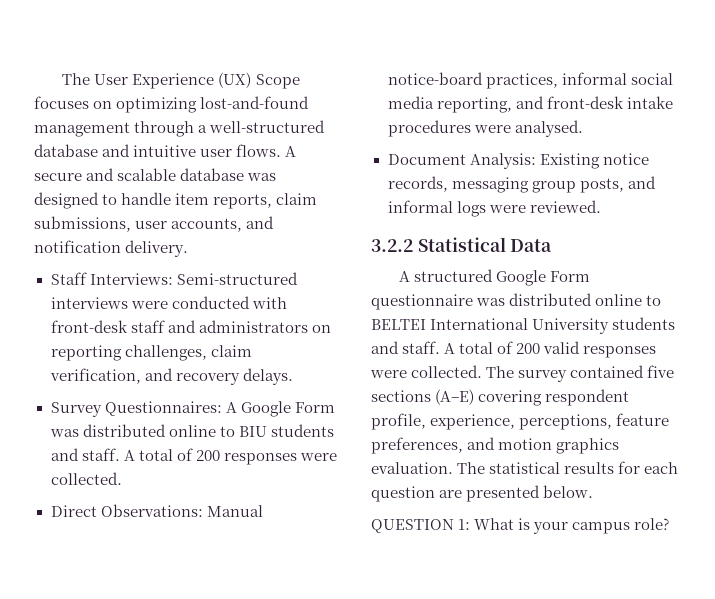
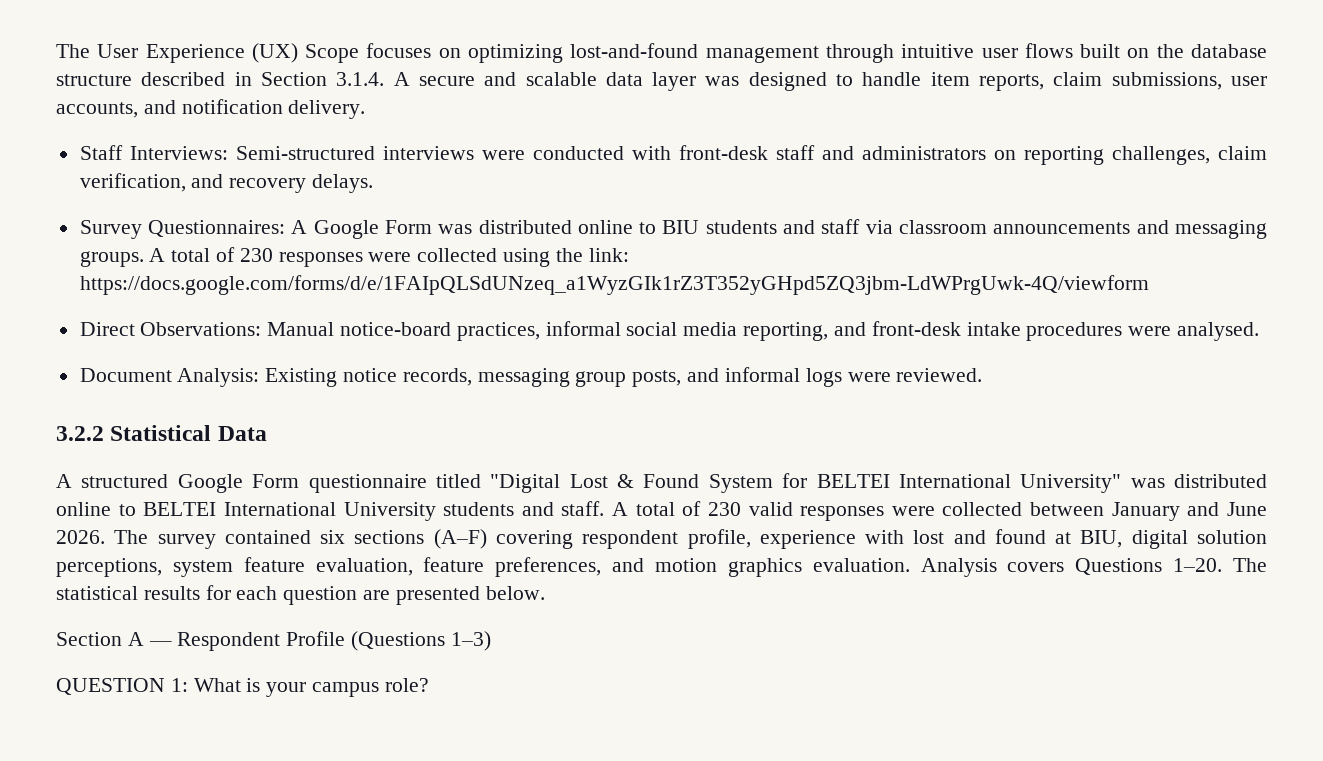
- The User Experience (UX) Scope focuses on optimizing lost-and-found management through a well-structured database and intuitive user flows. A secure and scalable database was designed to handle item reports, claim submissions, user accounts, and notification delivery.
+ The User Experience (UX) Scope focuses on optimizing lost-and-found management through intuitive user flows built on the database structure described in Section 3.1.4. A secure and scalable data layer was designed to handle item reports, claim submissions, user accounts, and notification delivery.
- Survey Questionnaires: A Google Form was distributed online to BIU students and staff. A total of 200 responses were collected.
+ Survey Questionnaires: A Google Form was distributed online to BIU students and staff via classroom announcements and messaging groups. A total of 230 responses were collected using the link: https://docs.google.com/forms/d/e/1FAIpQLSdUNzeq_a1WyzGIk1rZ3T352yGHpd5ZQ3jbm-LdWPrgUwk-4Q/viewform
- A structured Google Form questionnaire was distributed online to BELTEI International University students and staff.
+ A structured Google Form questionnaire titled "Digital Lost & Found System for BELTEI International University" was distributed online to BELTEI International University students and staff.
- A total of 200 valid responses were collected. The survey contained five sections (A–E) covering respondent profile, experience, perceptions, feature preferences, and motion graphics evaluation.
+ A total of 230 valid responses were collected between January and June 2026. The survey contained six sections (A–F) covering respondent profile, experience with lost and found at BIU, digital solution perceptions, system feature evaluation, feature preferences, and motion graphics evaluation.
+ Analysis covers Questions 1–20.
+ Section A — Respondent Profile (Questions 1–3)

